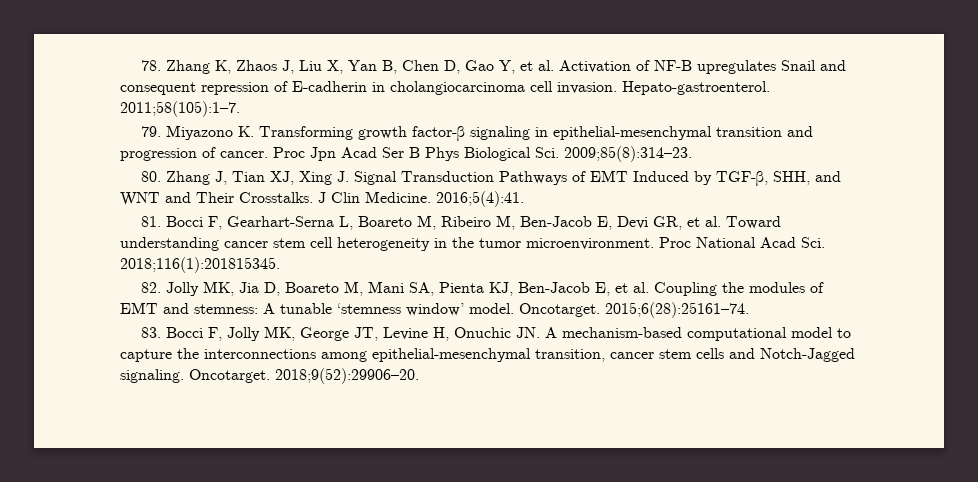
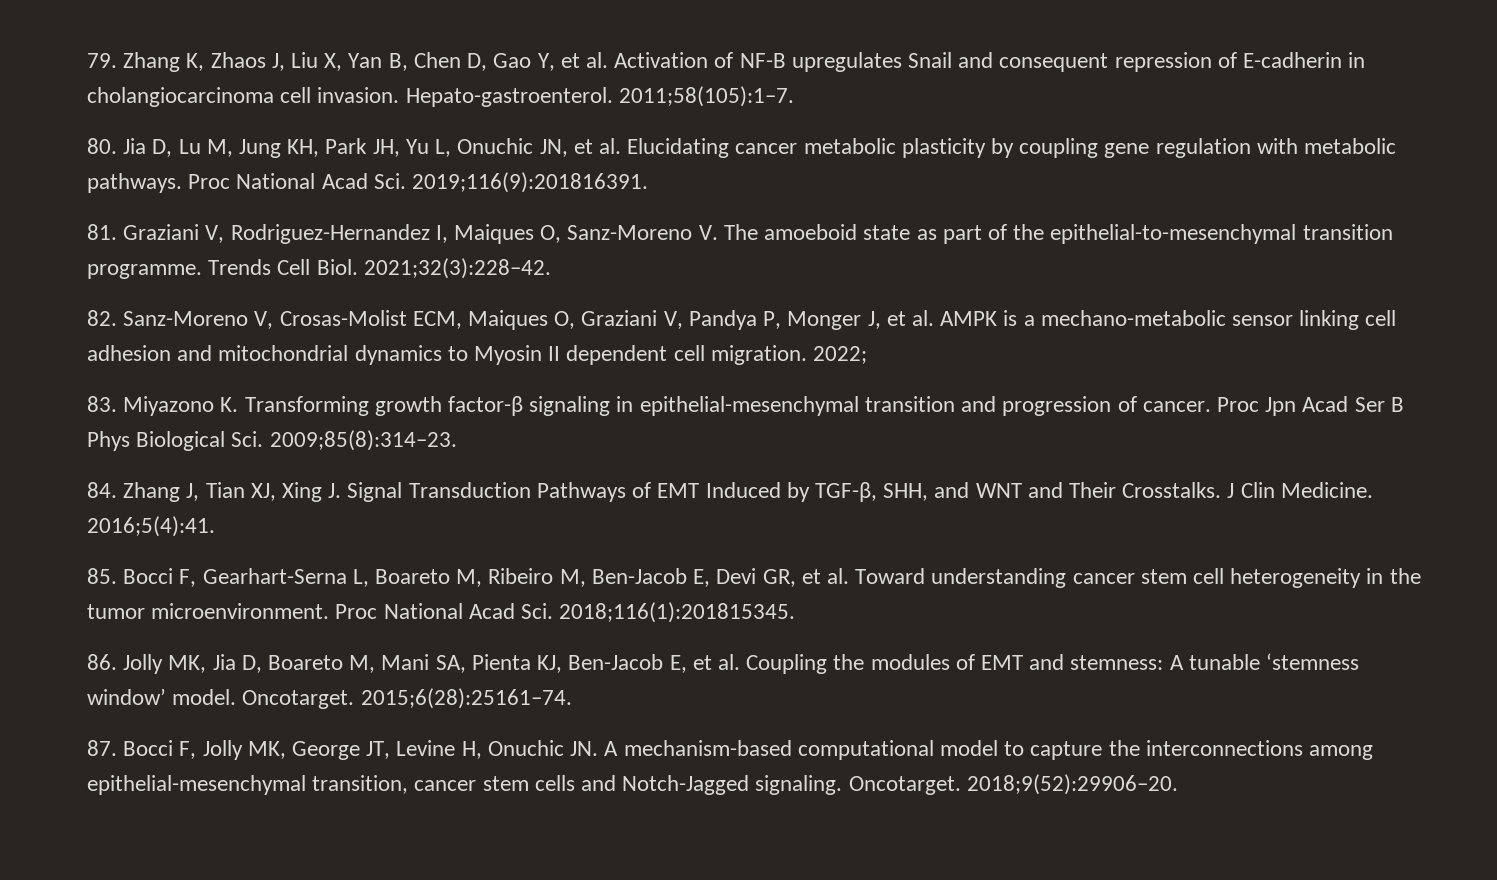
- 78. Zhang K, Zhaos J, Liu X, Yan B, Chen D, Gao Y, et al. Activation of NF-B upregulates Snail and consequent repression of E-cadherin in cholangiocarcinoma cell invasion.
+ 79. Zhang K, Zhaos J, Liu X, Yan B, Chen D, Gao Y, et al. Activation of NF-B upregulates Snail and consequent repression of E-cadherin in cholangiocarcinoma cell invasion.
- 79. Miyazono K. Transforming growth factor-β signaling in epithelial-mesenchymal transition and progression of cancer.
+ 80. Jia D, Lu M, Jung KH, Park JH, Yu L, Onuchic JN, et al. Elucidating cancer metabolic plasticity by coupling gene regulation with metabolic pathways. Proc National Acad Sci. 2019;116(9):201816391.
+ 81. Graziani V, Rodriguez-Hernandez I, Maiques O, Sanz-Moreno V. The amoeboid state as part of the epithelial-to-mesenchymal transition programme. Trends Cell Biol. 2021;32(3):228–42.
+ 82. Sanz-Moreno V, Crosas-Molist ECM, Maiques O, Graziani V, Pandya P, Monger J, et al. AMPK is a mechano-metabolic sensor linking cell adhesion and mitochondrial dynamics to Myosin II dependent cell migration. 2022;
+ 83. Miyazono K. Transforming growth factor-β signaling in epithelial-mesenchymal transition and progression of cancer.
- 80. Zhang J, Tian XJ, Xing J. Signal Transduction Pathways of EMT Induced by TGF-β, SHH, and WNT and Their Crosstalks.
+ 84. Zhang J, Tian XJ, Xing J. Signal Transduction Pathways of EMT Induced by TGF-β, SHH, and WNT and Their Crosstalks.
- 81. Bocci F, Gearhart-Serna L, Boareto M, Ribeiro M, Ben-Jacob E, Devi GR, et al. Toward understanding cancer stem cell heterogeneity in the tumor microenvironment.
+ 85. Bocci F, Gearhart-Serna L, Boareto M, Ribeiro M, Ben-Jacob E, Devi GR, et al. Toward understanding cancer stem cell heterogeneity in the tumor microenvironment.
- 82. Jolly MK, Jia D, Boareto M, Mani SA, Pienta KJ, Ben-Jacob E, et al. Coupling the modules of EMT and stemness: A tunable ‘stemness window’ model.
+ 86. Jolly MK, Jia D, Boareto M, Mani SA, Pienta KJ, Ben-Jacob E, et al. Coupling the modules of EMT and stemness: A tunable ‘stemness window’ model.
- 83. Bocci F, Jolly MK, George JT, Levine H, Onuchic JN. A mechanism-based computational model to capture the interconnections among epithelial-mesenchymal transition, cancer stem cells and Notch-Jagged signaling.
+ 87. Bocci F, Jolly MK, George JT, Levine H, Onuchic JN. A mechanism-based computational model to capture the interconnections among epithelial-mesenchymal transition, cancer stem cells and Notch-Jagged signaling.

